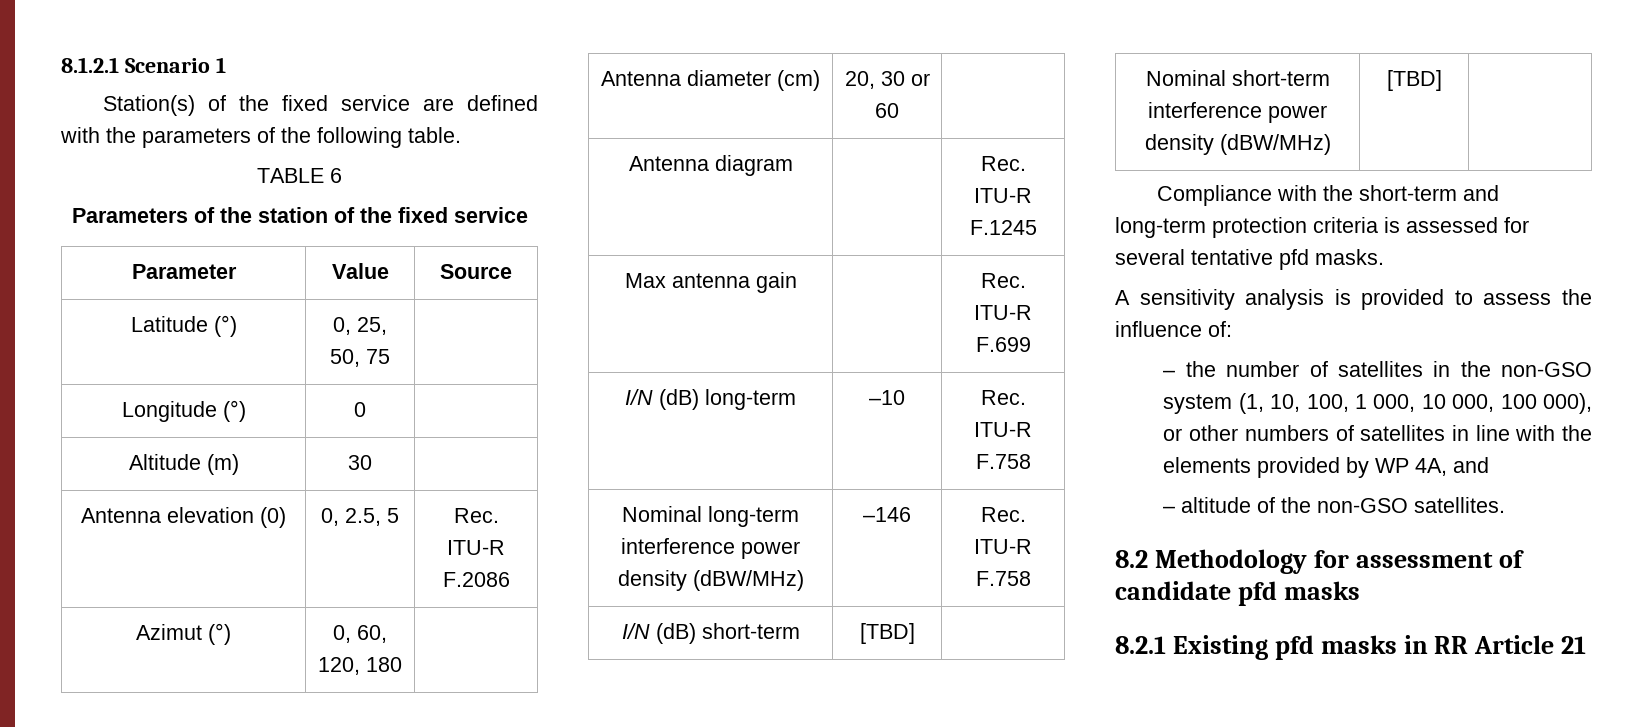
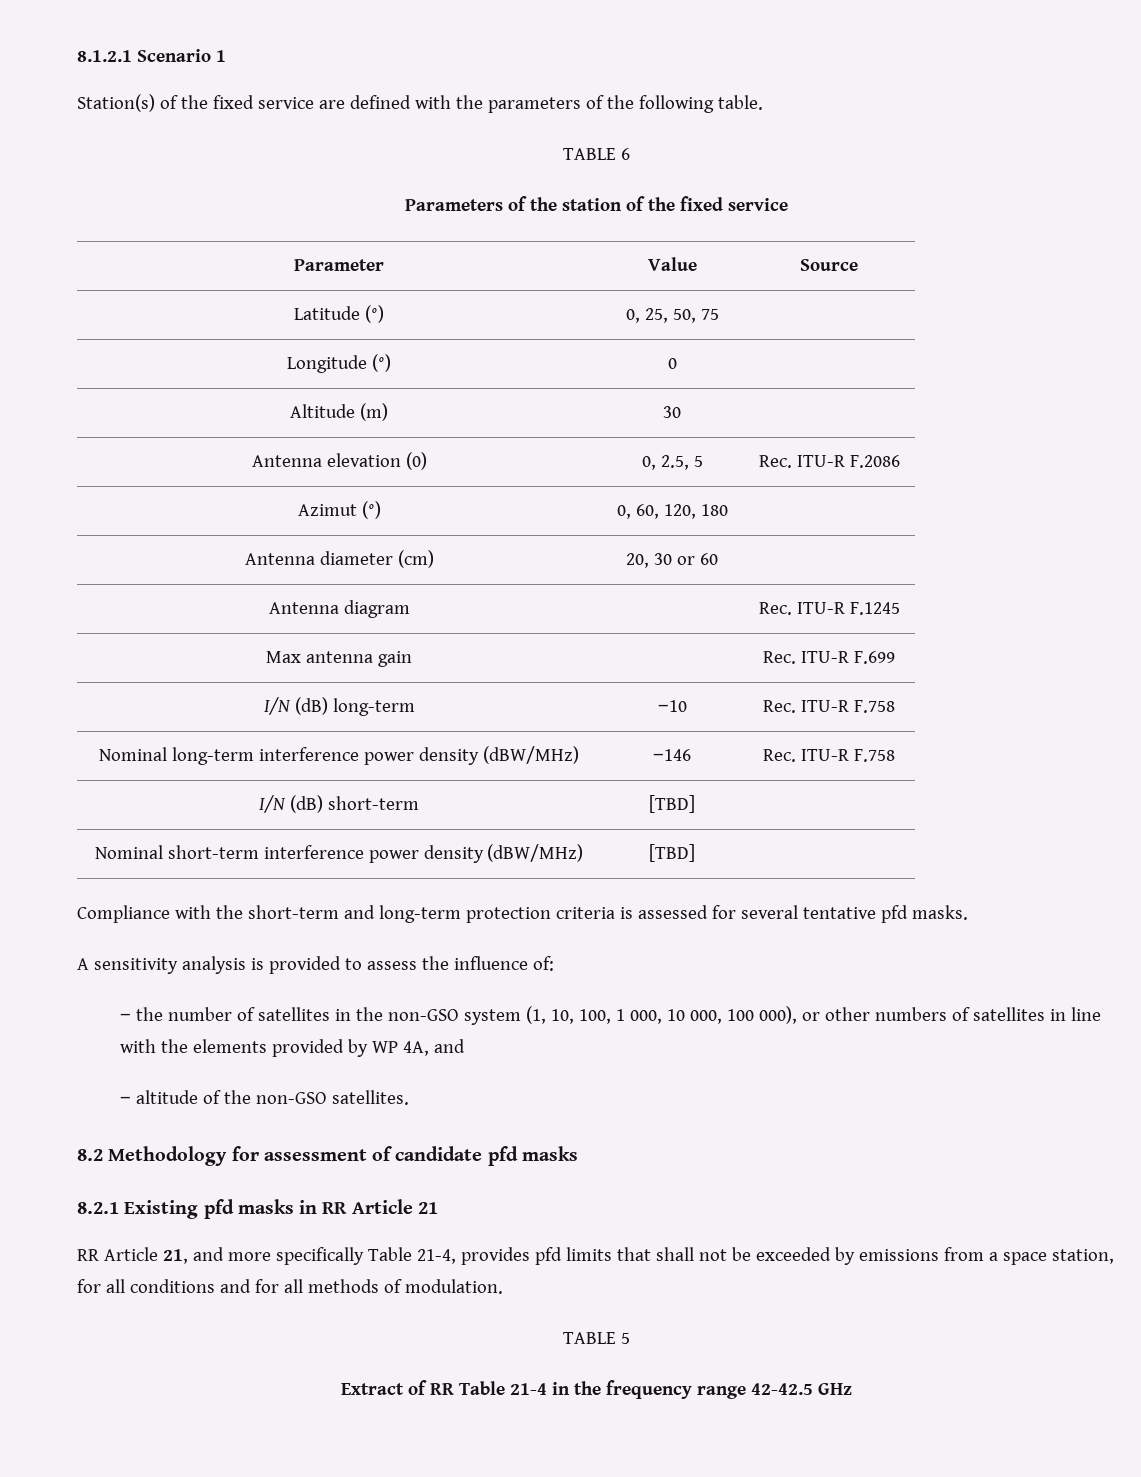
+ RR Article 21, and more specifically Table 21-4, provides pfd limits that shall not be exceeded by emissions from a space station, for all conditions and for all methods of modulation.
+ TABLE 5
+ Extract of RR Table 21-4 in the frequency range 42-42.5 GHz

